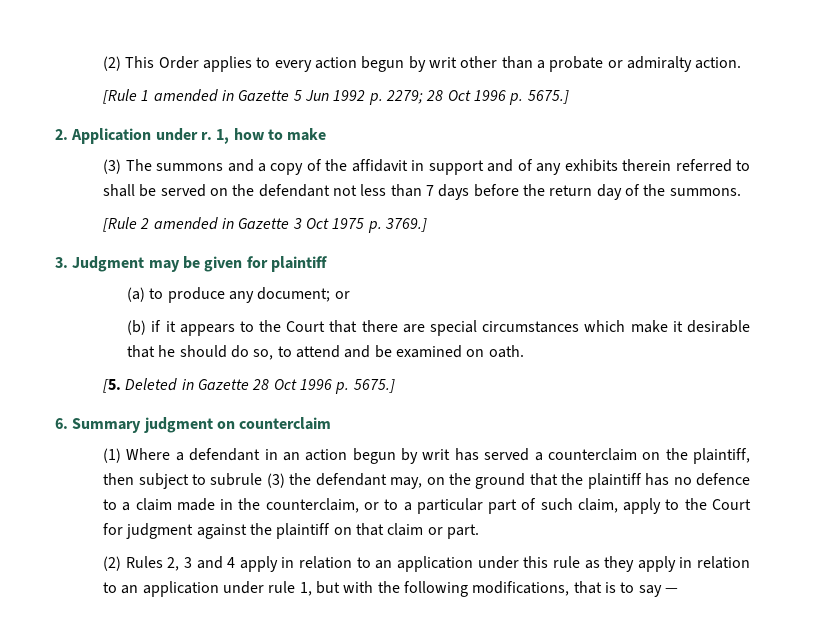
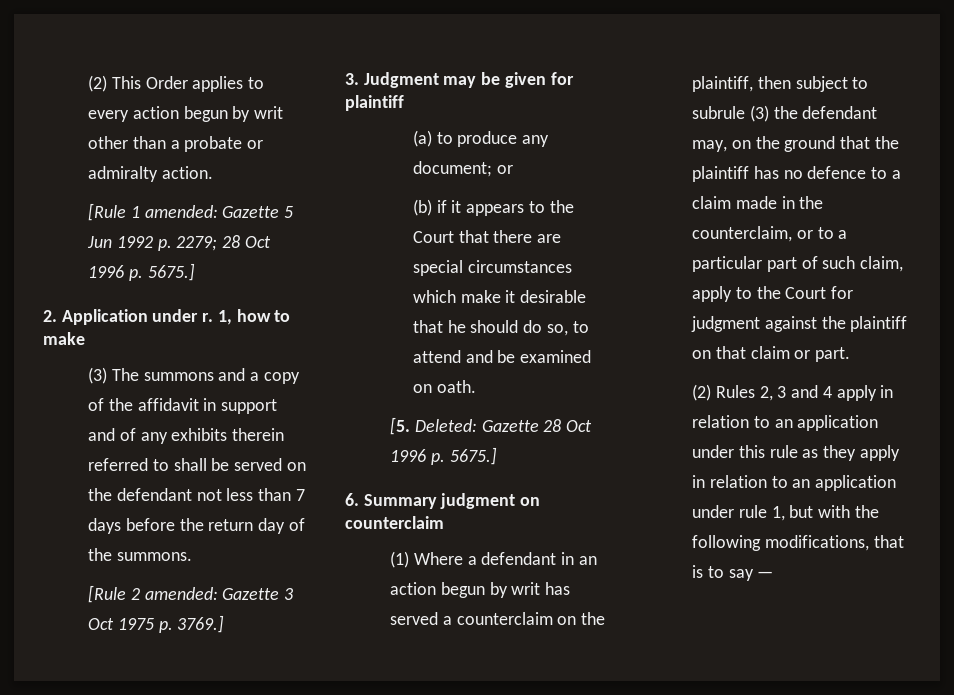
- [Rule 1 amended in Gazette 5 Jun 1992 p. 2279; 28 Oct 1996 p. 5675.]
+ [Rule 1 amended: Gazette 5 Jun 1992 p. 2279; 28 Oct 1996 p. 5675.]
- [Rule 2 amended in Gazette 3 Oct 1975 p. 3769.]
+ [Rule 2 amended: Gazette 3 Oct 1975 p. 3769.]
- [5. Deleted in Gazette 28 Oct 1996 p. 5675.]
+ [5. Deleted: Gazette 28 Oct 1996 p. 5675.]

